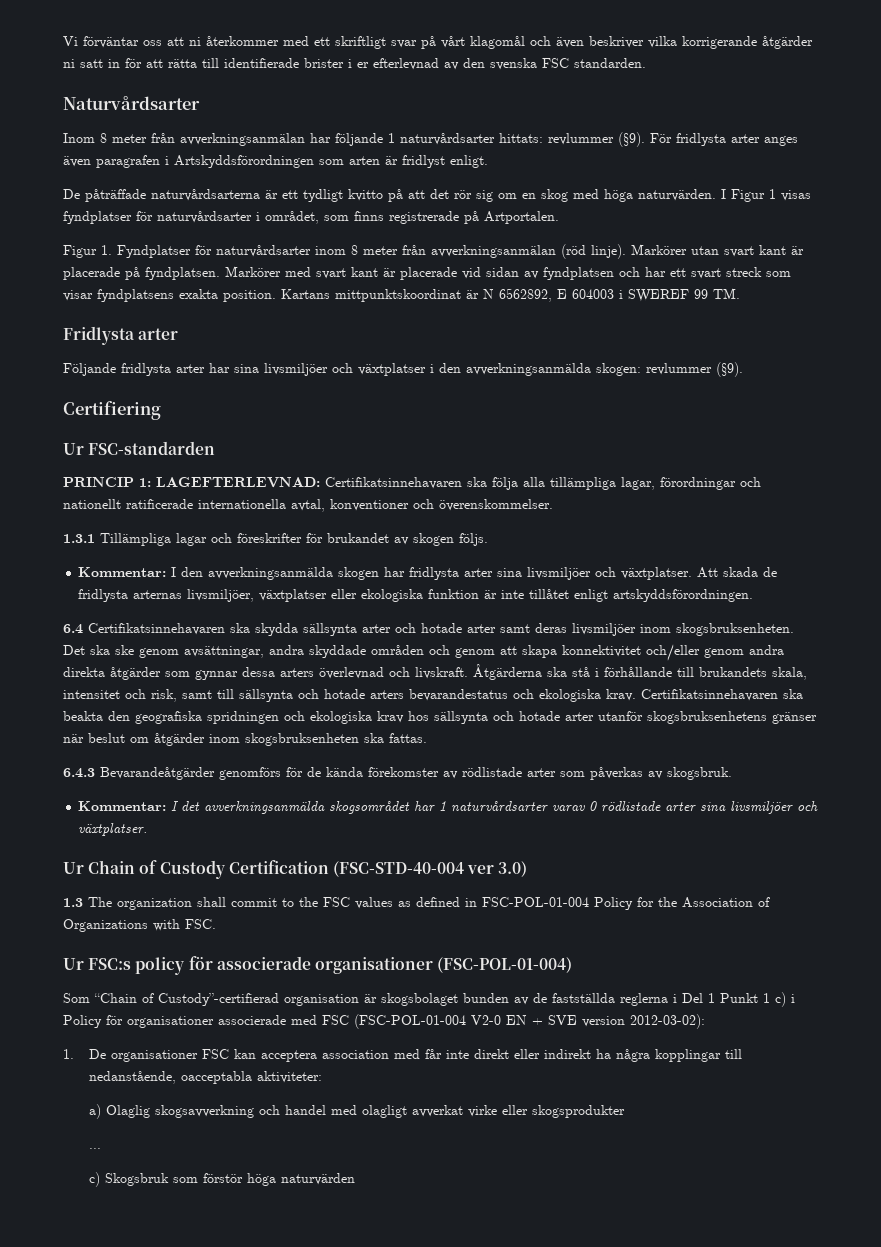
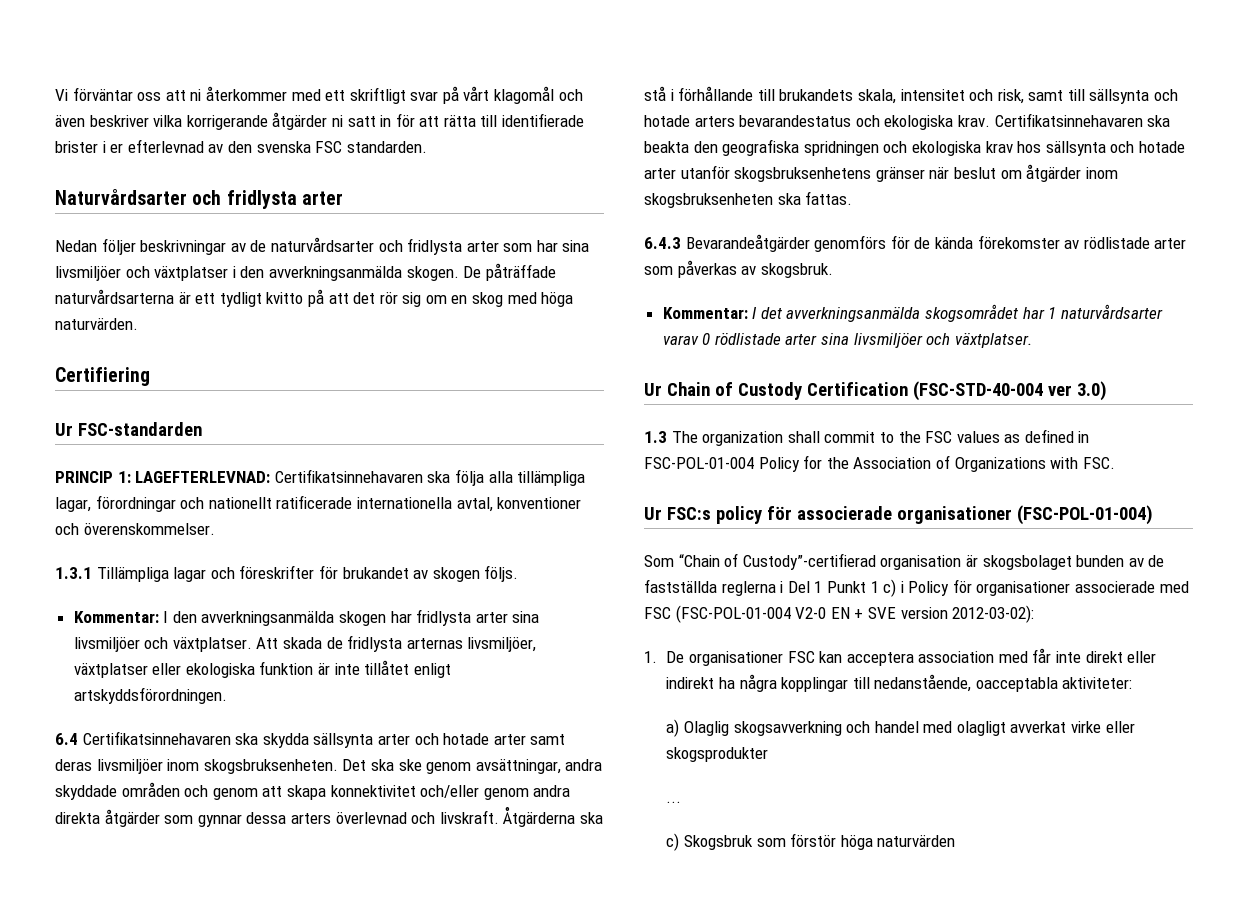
- Naturvårdsarter
- Inom 8 meter från avverkningsanmälan har följande 1 naturvårdsarter hittats: revlummer (§9). För fridlysta arter anges även paragrafen i Artskyddsförordningen som arten är fridlyst enligt.
- De påträffade naturvårdsarterna är ett tydligt kvitto på att det rör sig om en skog med höga naturvärden. I Figur 1 visas fyndplatser för naturvårdsarter i området, som finns registrerade på Artportalen.
- Figur 1. Fyndplatser för naturvårdsarter inom 8 meter från avverkningsanmälan (röd linje). Markörer utan svart kant är placerade på fyndplatsen. Markörer med svart kant är placerade vid sidan av fyndplatsen och har ett svart streck som visar fyndplatsens exakta position. Kartans mittpunktskoordinat är N 6562892, E 604003 i SWEREF 99 TM.
- Fridlysta arter
- Följande fridlysta arter har sina livsmiljöer och växtplatser i den avverkningsanmälda skogen: revlummer (§9).
+ Naturvårdsarter och fridlysta arter
+ Nedan följer beskrivningar av de naturvårdsarter och fridlysta arter som har sina livsmiljöer och växtplatser i den avverkningsanmälda skogen. De påträffade naturvårdsarterna är ett tydligt kvitto på att det rör sig om en skog med höga naturvärden.

